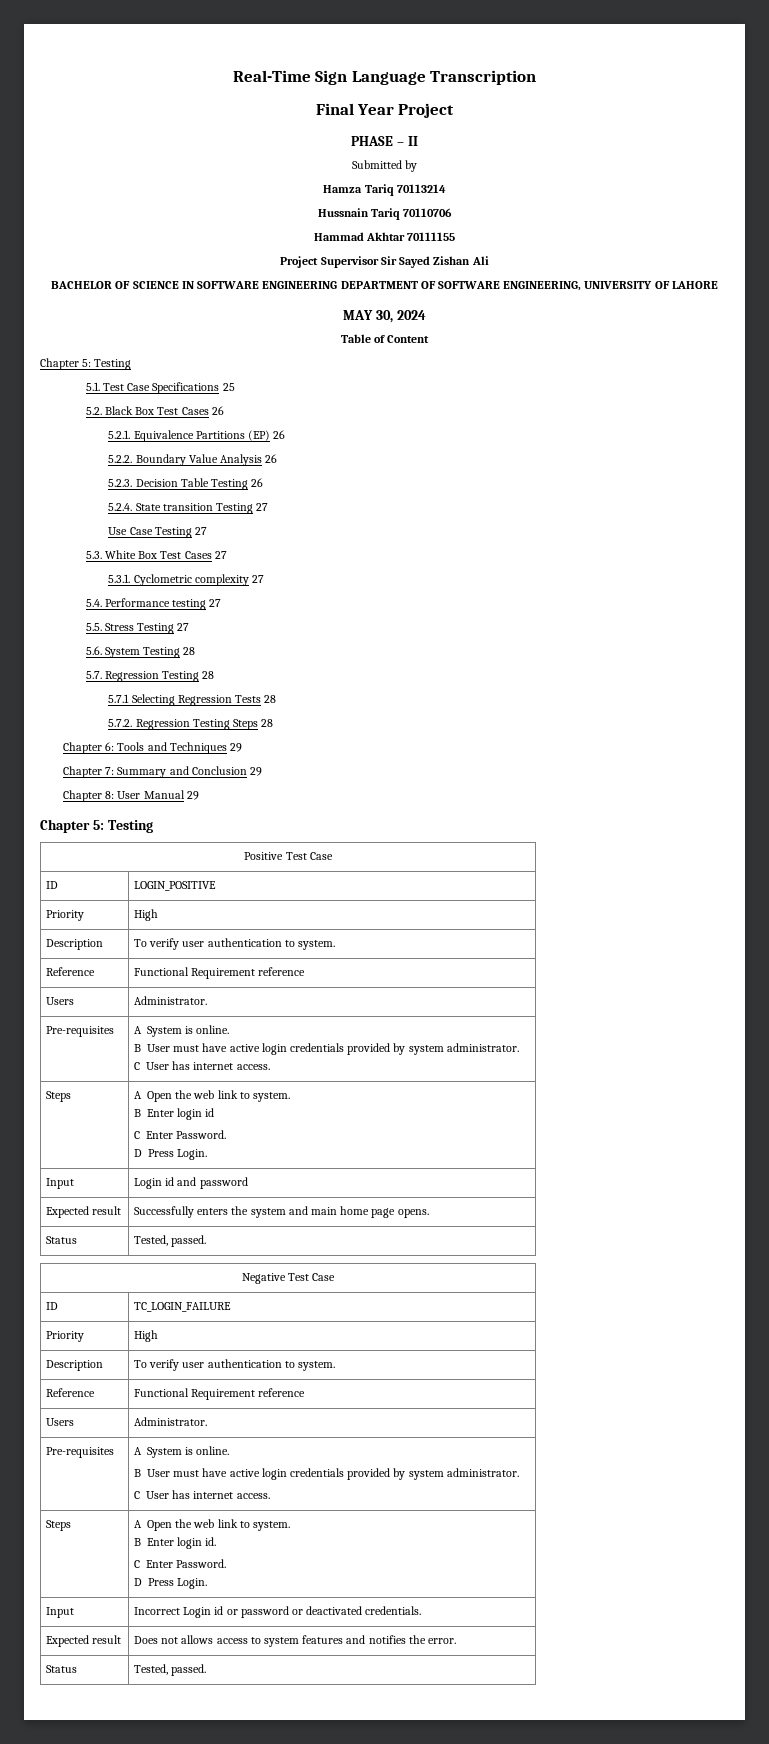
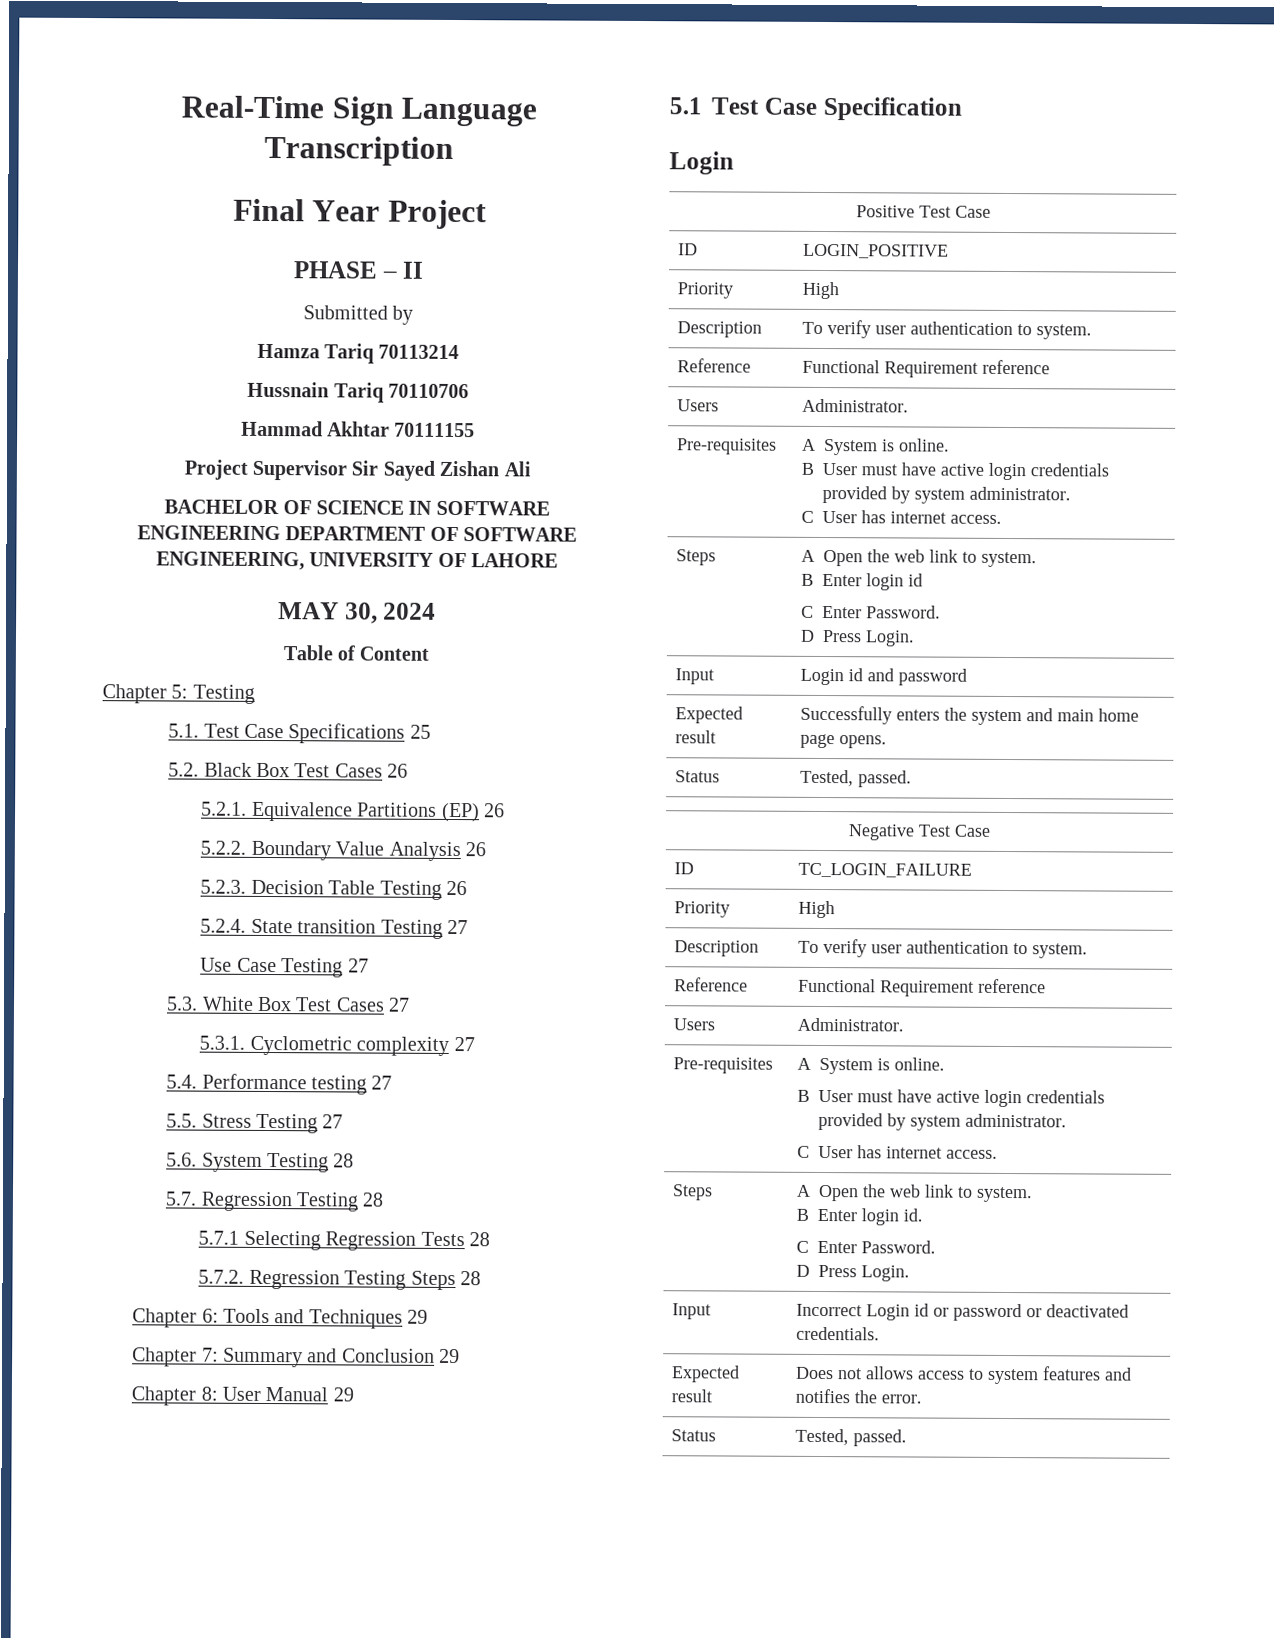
  Chapter 8: User Manual 29
- Chapter 5: Testing
+ 5.1 Test Case Specification
+ Login

